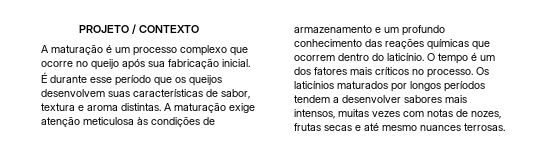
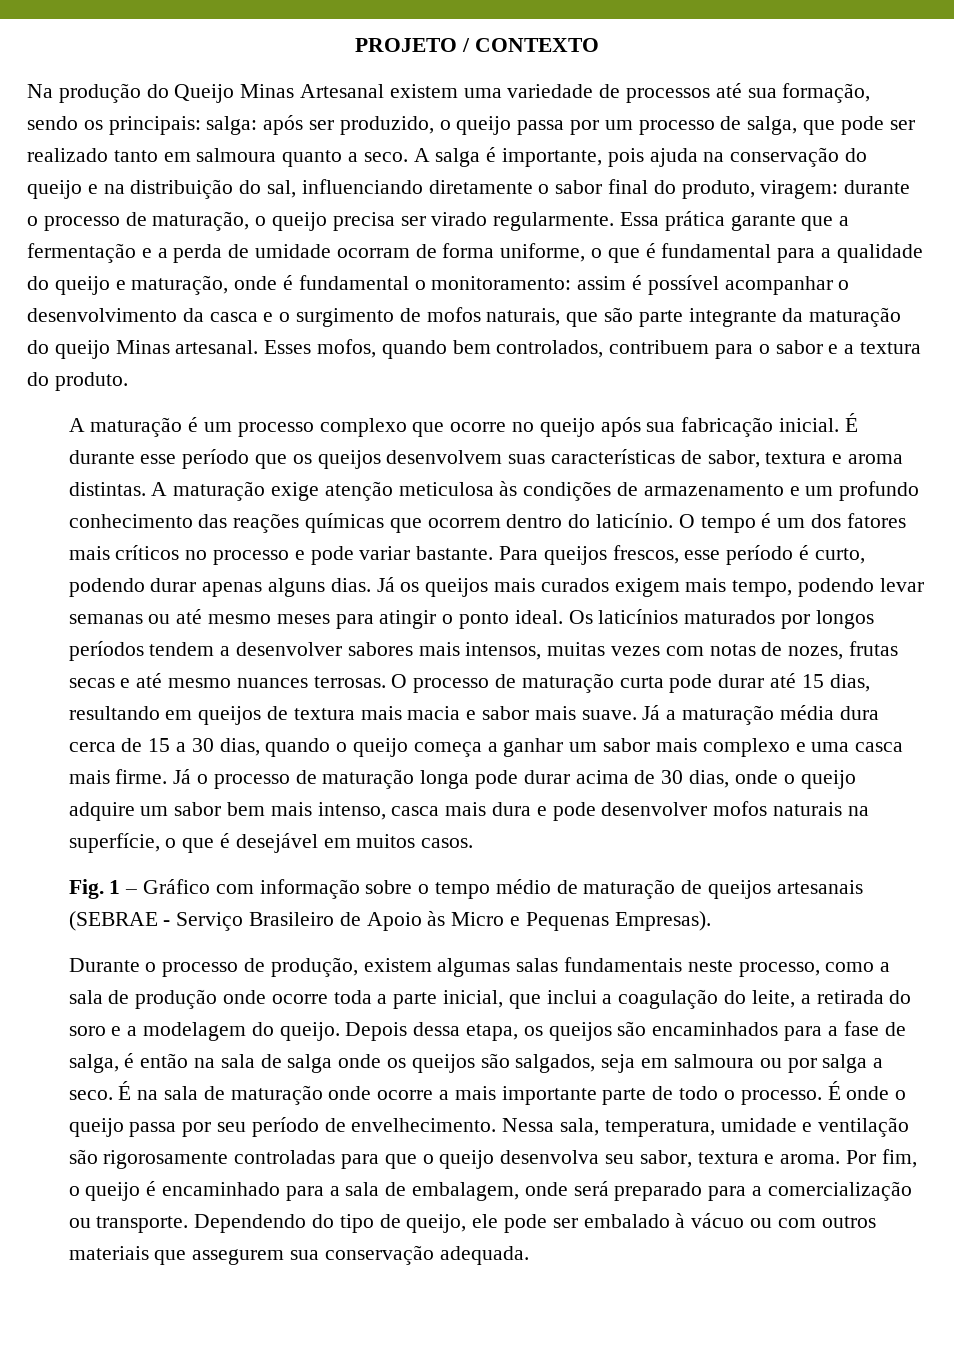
+ Na produção do Queijo Minas Artesanal existem uma variedade de processos até sua formação, sendo os principais: salga: após ser produzido, o queijo passa por um processo de salga, que pode ser realizado tanto em salmoura quanto a seco. A salga é importante, pois ajuda na conservação do queijo e na distribuição do sal, influenciando diretamente o sabor final do produto, viragem: durante o processo de maturação, o queijo precisa ser virado regularmente. Essa prática garante que a fermentação e a perda de umidade ocorram de forma uniforme, o que é fundamental para a qualidade do queijo e maturação, onde é fundamental o monitoramento: assim é possível acompanhar o desenvolvimento da casca e o surgimento de mofos naturais, que são parte integrante da maturação do queijo Minas artesanal. Esses mofos, quando bem controlados, contribuem para o sabor e a textura do produto.
- O tempo é um dos fatores mais críticos no processo.
+ O tempo é um dos fatores mais críticos no processo e pode variar bastante. Para queijos frescos, esse período é curto, podendo durar apenas alguns dias. Já os queijos mais curados exigem mais tempo, podendo levar semanas ou até mesmo meses para atingir o ponto ideal.
+ O processo de maturação curta pode durar até 15 dias, resultando em queijos de textura mais macia e sabor mais suave. Já a maturação média dura cerca de 15 a 30 dias, quando o queijo começa a ganhar um sabor mais complexo e uma casca mais firme. Já o processo de maturação longa pode durar acima de 30 dias, onde o queijo adquire um sabor bem mais intenso, casca mais dura e pode desenvolver mofos naturais na superfície, o que é desejável em muitos casos.
+ Fig. 1 – Gráfico com informação sobre o tempo médio de maturação de queijos artesanais (SEBRAE - Serviço Brasileiro de Apoio às Micro e Pequenas Empresas).
+ Durante o processo de produção, existem algumas salas fundamentais neste processo, como a sala de produção onde ocorre toda a parte inicial, que inclui a coagulação do leite, a retirada do soro e a modelagem do queijo. Depois dessa etapa, os queijos são encaminhados para a fase de salga, é então na sala de salga onde os queijos são salgados, seja em salmoura ou por salga a seco. É na sala de maturação onde ocorre a mais importante parte de todo o processo. É onde o queijo passa por seu período de envelhecimento. Nessa sala, temperatura, umidade e ventilação são rigorosamente controladas para que o queijo desenvolva seu sabor, textura e aroma. Por fim, o queijo é encaminhado para a sala de embalagem, onde será preparado para a comercialização ou transporte. Dependendo do tipo de queijo, ele pode ser embalado à vácuo ou com outros materiais que assegurem sua conservação adequada.

